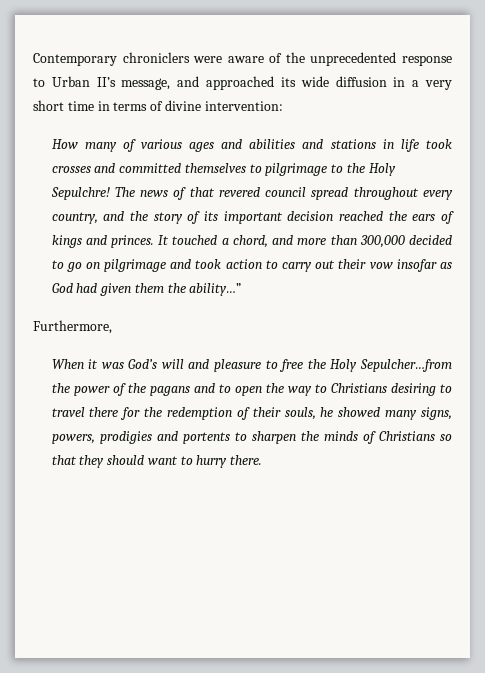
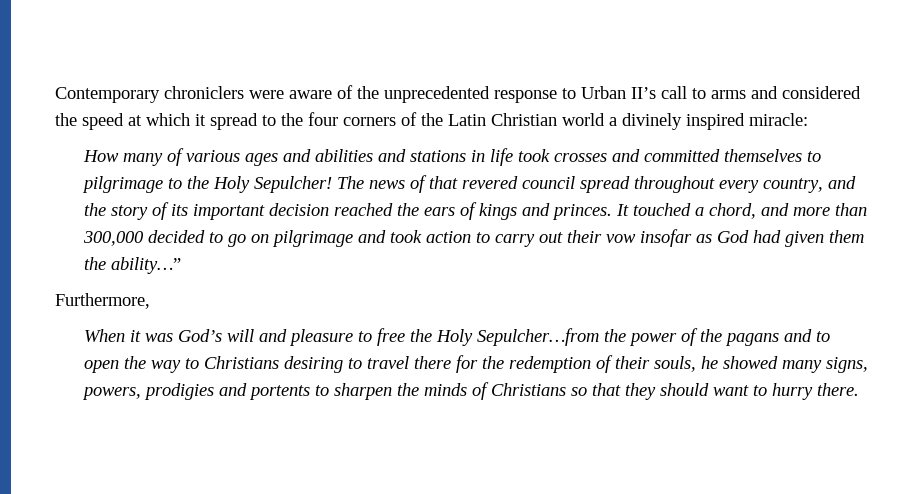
- Contemporary chroniclers were aware of the unprecedented response to Urban II’s message, and approached its wide diffusion in a very short time in terms of divine intervention:
+ Contemporary chroniclers were aware of the unprecedented response to Urban II’s call to arms and considered the speed at which it spread to the four corners of the Latin Christian world a divinely inspired miracle:
- How many of various ages and abilities and stations in life took crosses and committed themselves to pilgrimage to the Holy Sepulchre!
+ How many of various ages and abilities and stations in life took crosses and committed themselves to pilgrimage to the Holy Sepulcher!

